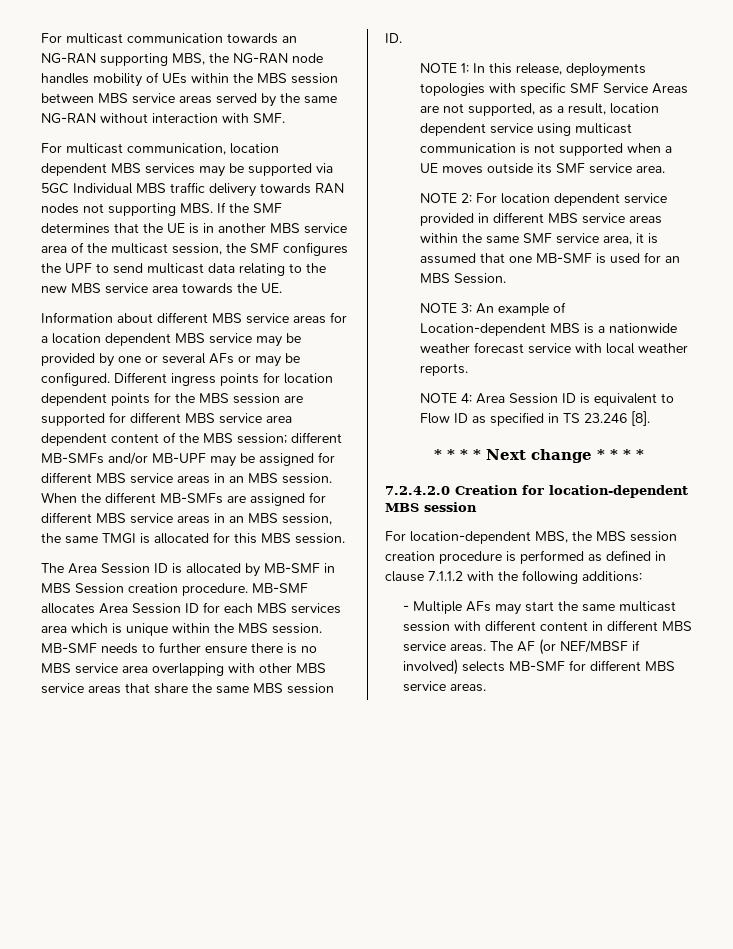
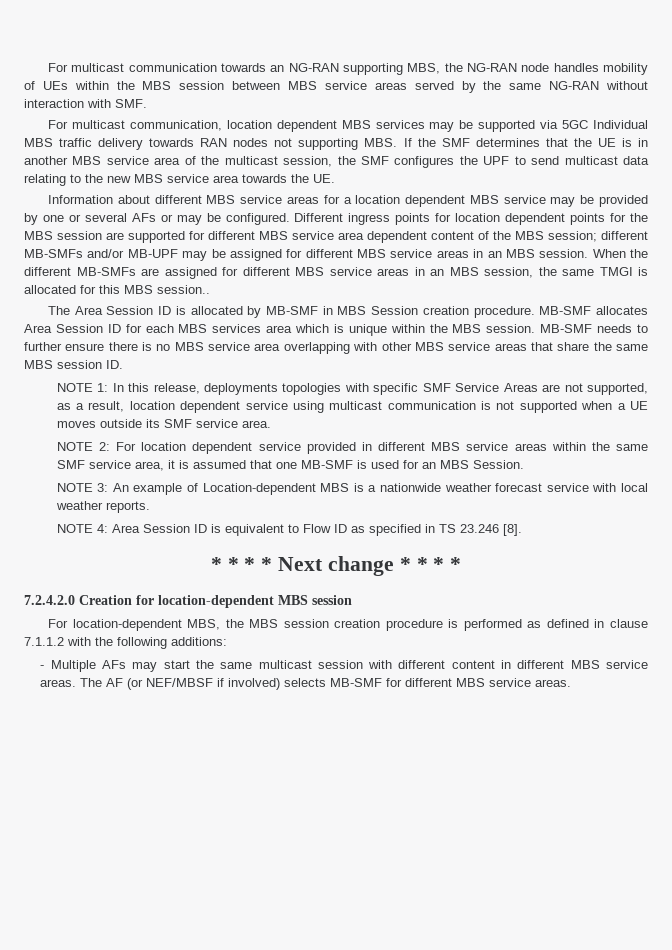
- When the different MB-SMFs are assigned for different MBS service areas in an MBS session, the same TMGI is allocated for this MBS session.
+ When the different MB-SMFs are assigned for different MBS service areas in an MBS session, the same TMGI is allocated for this MBS session..

